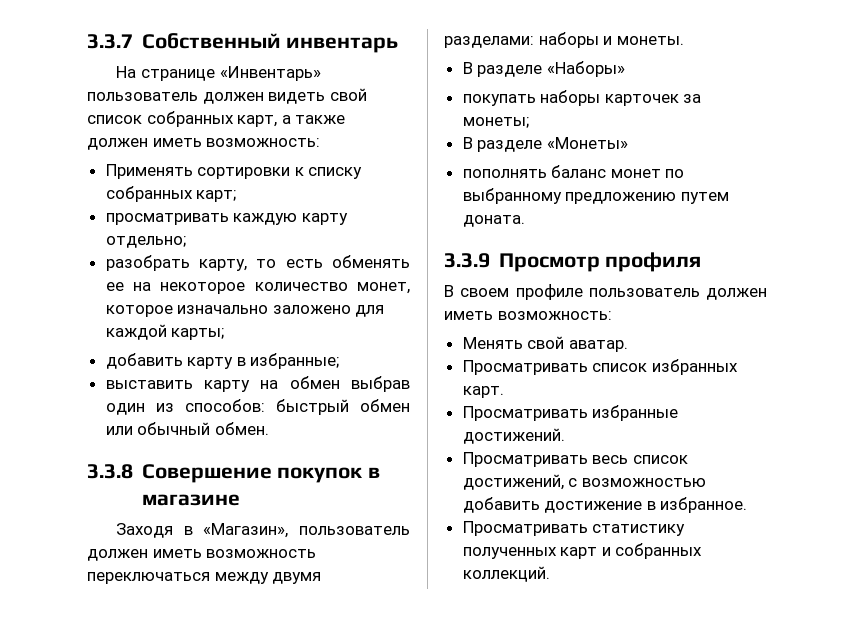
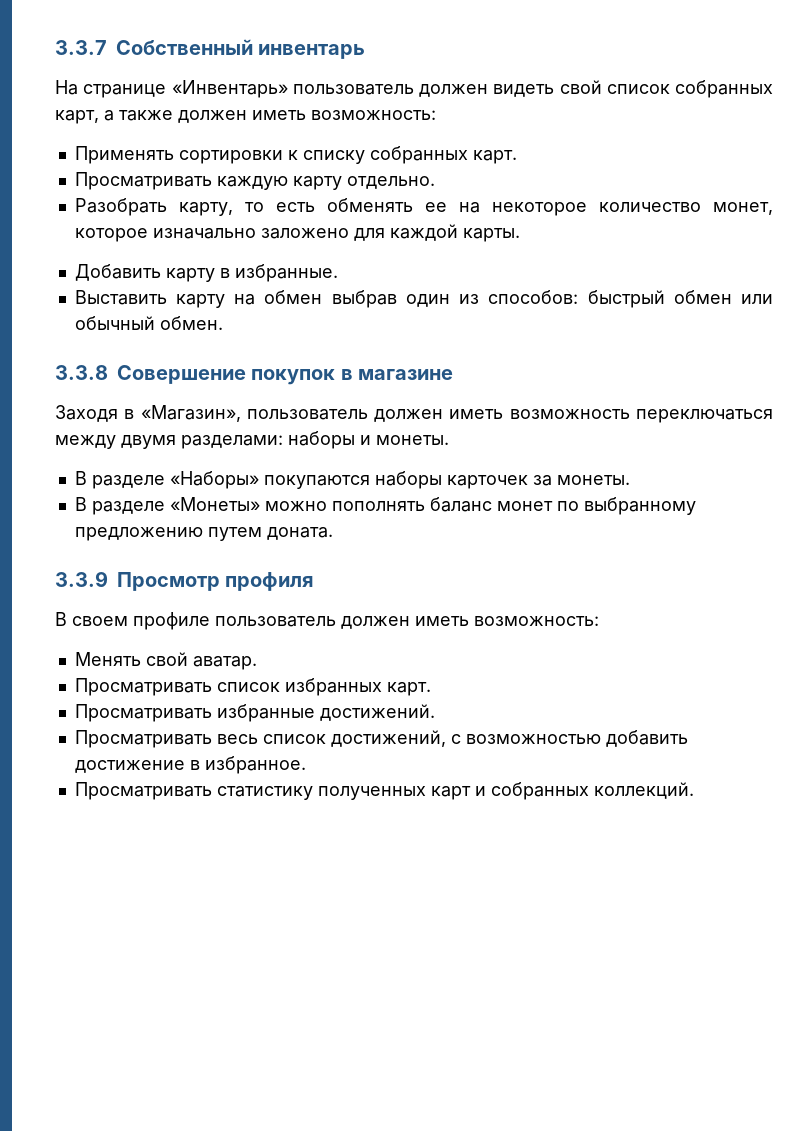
- Применять сортировки к списку собранных карт;
- просматривать каждую карту отдельно;
- разобрать карту, то есть обменять ее на некоторое количество монет, которое изначально заложено для каждой карты;
- добавить карту в избранные;
- выставить карту на обмен выбрав один из способов: быстрый обмен или обычный обмен.
+ Применять сортировки к списку собранных карт.
+ Просматривать каждую карту отдельно.
+ Разобрать карту, то есть обменять ее на некоторое количество монет, которое изначально заложено для каждой карты.
+ Добавить карту в избранные.
+ Выставить карту на обмен выбрав один из способов: быстрый обмен или обычный обмен.
- В разделе «Наборы»
- покупать наборы карточек за монеты;
+ В разделе «Наборы» покупаются наборы карточек за монеты.
- В разделе «Монеты»
- пополнять баланс монет по выбранному предложению путем доната.
+ В разделе «Монеты» можно пополнять баланс монет по выбранному предложению путем доната.

